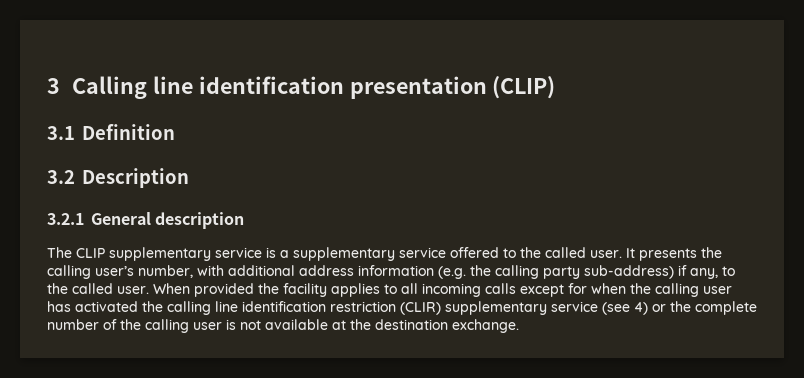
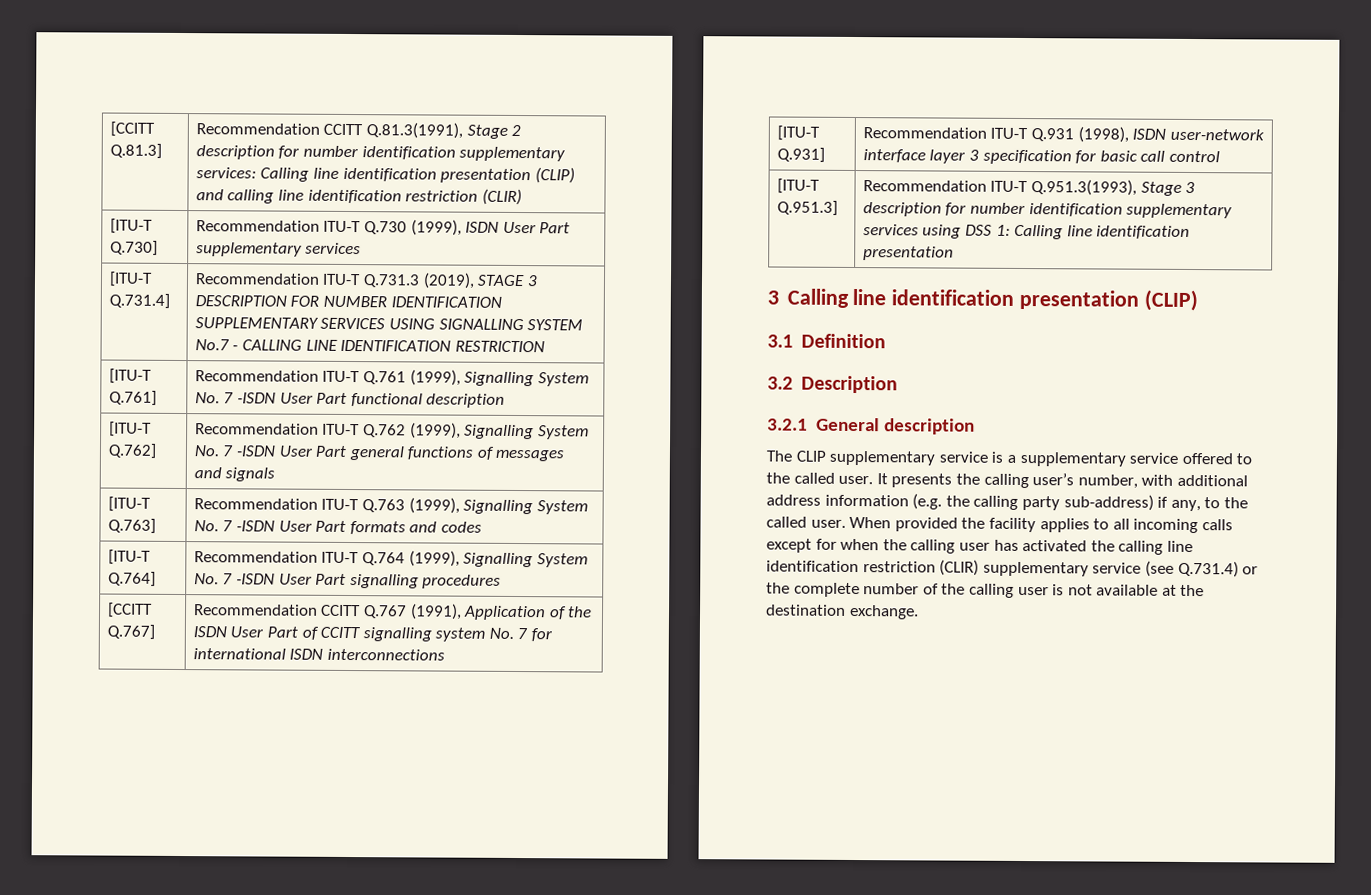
+ [CCITT Q.81.3] | Recommendation CCITT Q.81.3(1991), Stage 2 description for number identification supplementary services: Calling line identification presentation (CLIP) and calling line identification restriction (CLIR)
+ [ITU-T Q.730] | Recommendation ITU-T Q.730 (1999), ISDN User Part supplementary services
+ [ITU-T Q.731.4] | Recommendation ITU-T Q.731.3 (2019), STAGE 3 DESCRIPTION FOR NUMBER IDENTIFICATION SUPPLEMENTARY SERVICES USING SIGNALLING SYSTEM No.7 - CALLING LINE IDENTIFICATION RESTRICTION
+ [ITU-T Q.761] | Recommendation ITU-T Q.761 (1999), Signalling System No. 7 -ISDN User Part functional description
+ [ITU-T Q.762] | Recommendation ITU-T Q.762 (1999), Signalling System No. 7 -ISDN User Part general functions of messages and signals
+ [ITU-T Q.763] | Recommendation ITU-T Q.763 (1999), Signalling System No. 7 -ISDN User Part formats and codes
+ [ITU-T Q.764] | Recommendation ITU-T Q.764 (1999), Signalling System No. 7 -ISDN User Part signalling procedures
+ [CCITT Q.767] | Recommendation CCITT Q.767 (1991), Application of the ISDN User Part of CCITT signalling system No. 7 for international ISDN interconnections
+ [ITU-T Q.931] | Recommendation ITU-T Q.931 (1998), ISDN user-network interface layer 3 specification for basic call control
+ [ITU-T Q.951.3] | Recommendation ITU-T Q.951.3(1993), Stage 3 description for number identification supplementary services using DSS 1: Calling line identification presentation
- When provided the facility applies to all incoming calls except for when the calling user has activated the calling line identification restriction (CLIR) supplementary service (see 4) or the complete number of the calling user is not available at the destination exchange.
+ When provided the facility applies to all incoming calls except for when the calling user has activated the calling line identification restriction (CLIR) supplementary service (see Q.731.4) or the complete number of the calling user is not available at the destination exchange.

